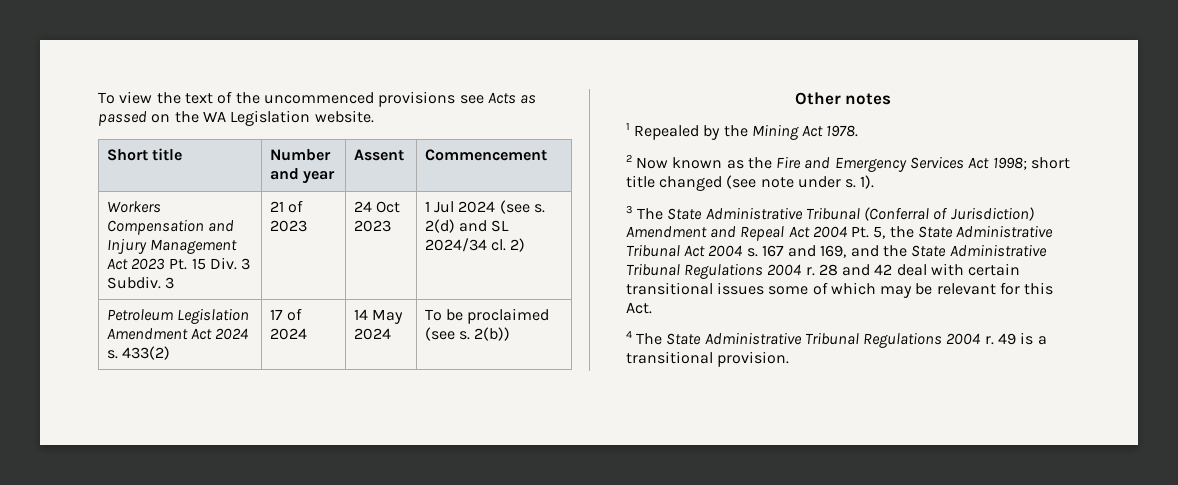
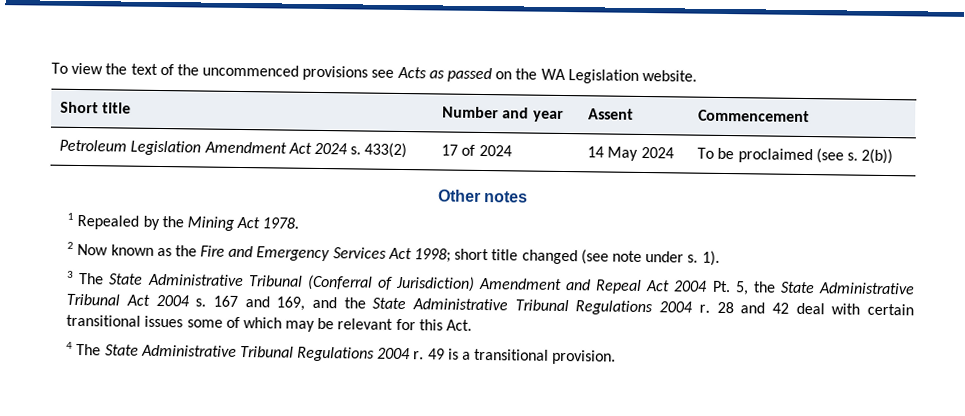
- Workers Compensation and Injury Management Act 2023 Pt. 15 Div. 3 Subdiv. 3 | 21 of 2023 | 24 Oct 2023 | 1 Jul 2024 (see s. 2(d) and SL 2024/34 cl. 2)

